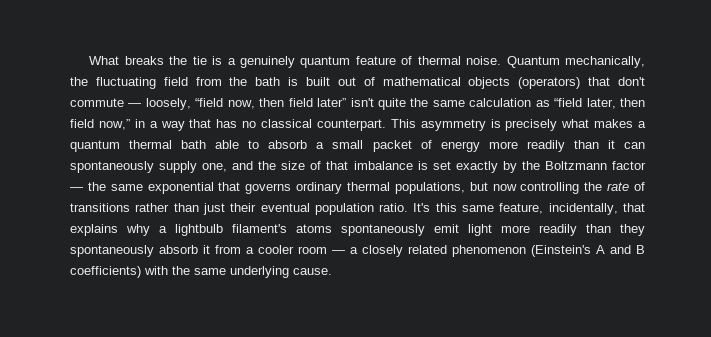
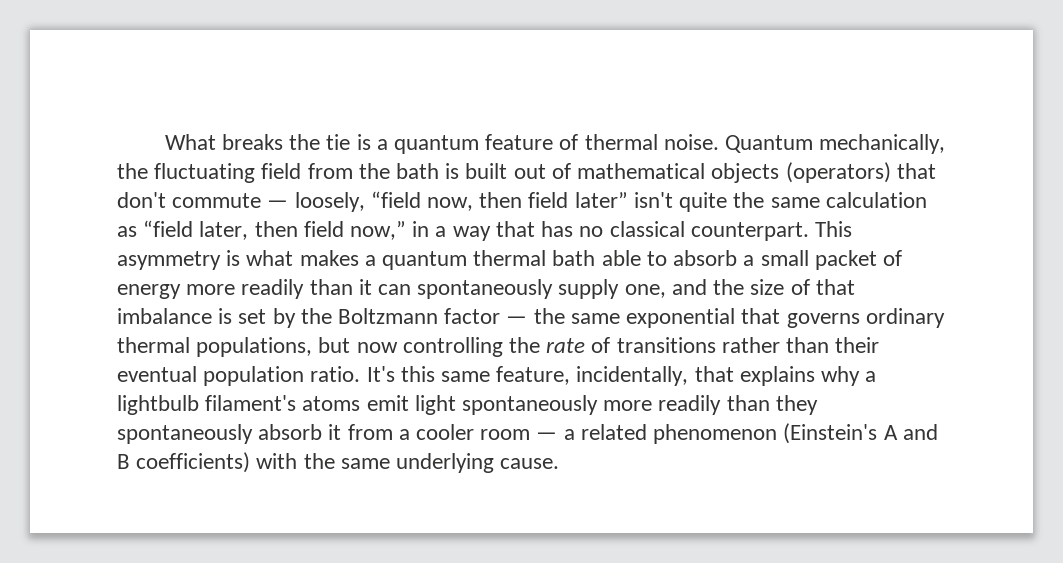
- What breaks the tie is a genuinely quantum feature of thermal noise.
+ What breaks the tie is a quantum feature of thermal noise.
- This asymmetry is precisely what makes a quantum thermal bath able to absorb a small packet of energy more readily than it can spontaneously supply one, and the size of that imbalance is set exactly by the Boltzmann factor — the same exponential that governs ordinary thermal populations, but now controlling the rate of transitions rather than just their eventual population ratio.
+ This asymmetry is what makes a quantum thermal bath able to absorb a small packet of energy more readily than it can spontaneously supply one, and the size of that imbalance is set by the Boltzmann factor — the same exponential that governs ordinary thermal populations, but now controlling the rate of transitions rather than their eventual population ratio.
- It's this same feature, incidentally, that explains why a lightbulb filament's atoms spontaneously emit light more readily than they spontaneously absorb it from a cooler room — a closely related phenomenon (Einstein's A and B coefficients) with the same underlying cause.
+ It's this same feature, incidentally, that explains why a lightbulb filament's atoms emit light spontaneously more readily than they spontaneously absorb it from a cooler room — a related phenomenon (Einstein's A and B coefficients) with the same underlying cause.

